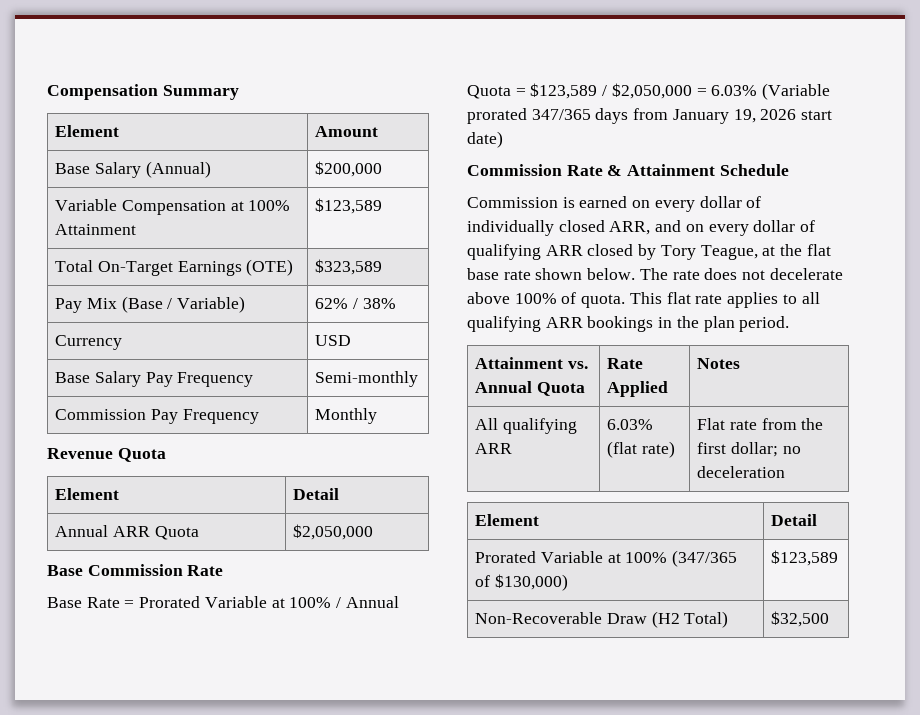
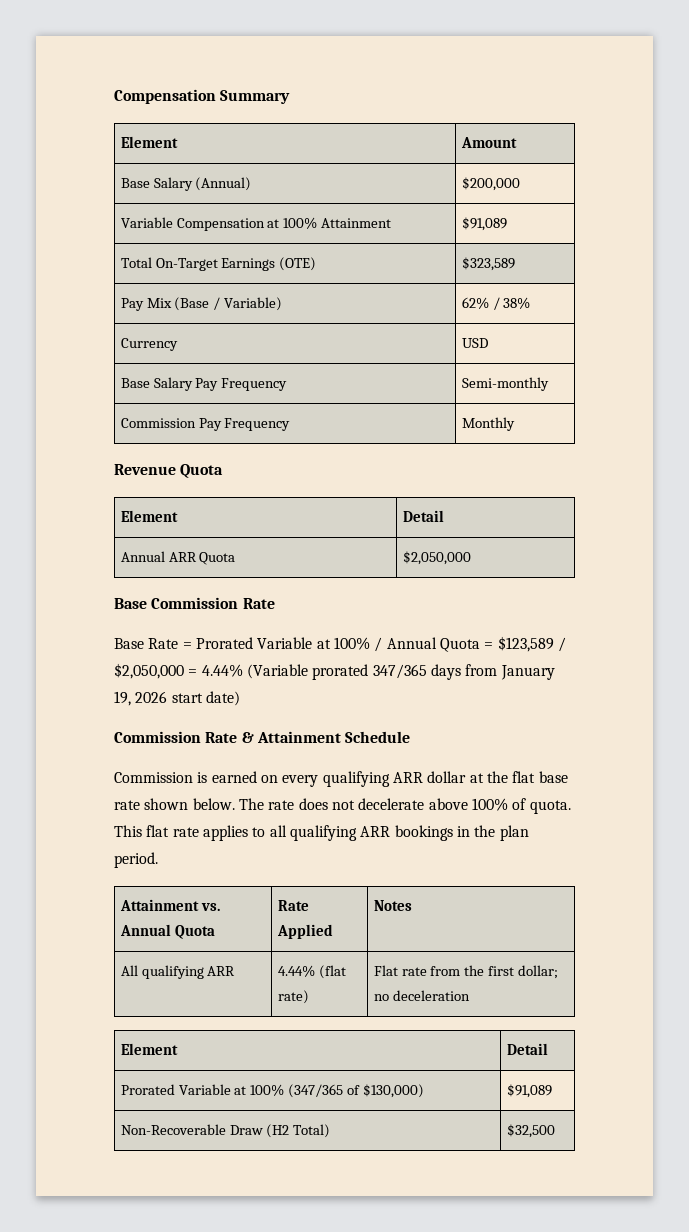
- Variable Compensation at 100% Attainment | $123,589
+ Variable Compensation at 100% Attainment | $91,089
- Base Rate = Prorated Variable at 100% / Annual Quota = $123,589 / $2,050,000 = 6.03% (Variable prorated 347/365 days from January 19, 2026 start date)
+ Base Rate = Prorated Variable at 100% / Annual Quota = $123,589 / $2,050,000 = 4.44% (Variable prorated 347/365 days from January 19, 2026 start date)
- Commission is earned on every dollar of individually closed ARR, and on every dollar of qualifying ARR closed by Tory Teague, at the flat base rate shown below.
+ Commission is earned on every qualifying ARR dollar at the flat base rate shown below.
- All qualifying ARR | 6.03% (flat rate) | Flat rate from the first dollar; no deceleration
+ All qualifying ARR | 4.44% (flat rate) | Flat rate from the first dollar; no deceleration
- Prorated Variable at 100% (347/365 of $130,000) | $123,589
+ Prorated Variable at 100% (347/365 of $130,000) | $91,089

